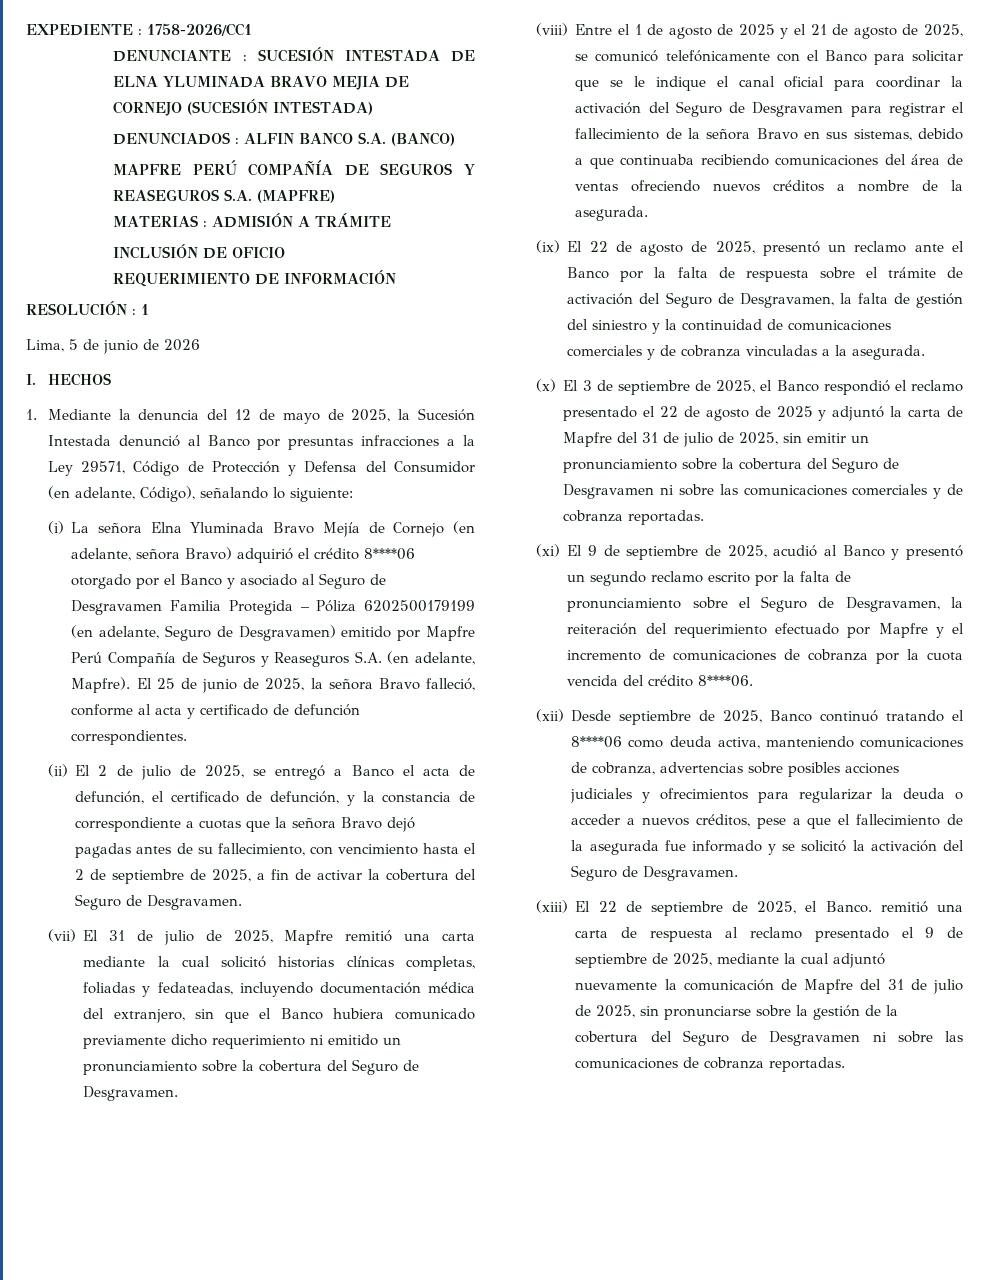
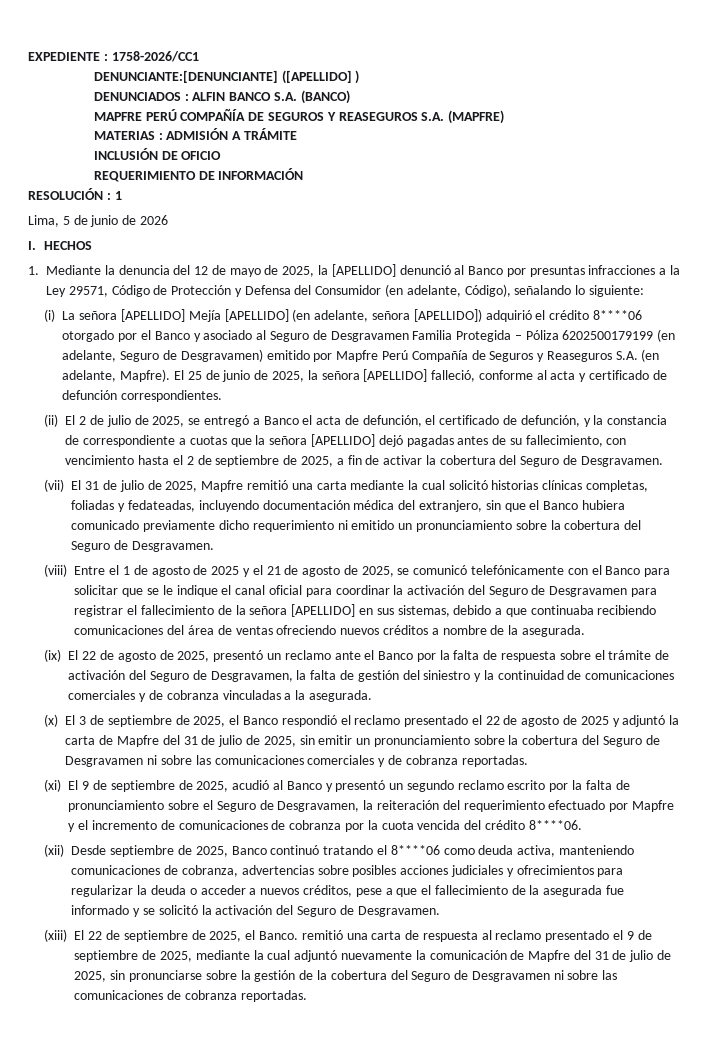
- DENUNCIANTE : SUCESIÓN INTESTADA DE ELNA YLUMINADA BRAVO MEJIA DE CORNEJO (SUCESIÓN INTESTADA)
+ DENUNCIANTE:[DENUNCIANTE] ([APELLIDO] )
- 1. Mediante la denuncia del 12 de mayo de 2025, la Sucesión Intestada denunció al Banco por presuntas infracciones a la Ley 29571, Código de Protección y Defensa del Consumidor (en adelante, Código), señalando lo siguiente:
+ 1. Mediante la denuncia del 12 de mayo de 2025, la [APELLIDO] denunció al Banco por presuntas infracciones a la Ley 29571, Código de Protección y Defensa del Consumidor (en adelante, Código), señalando lo siguiente:
- (i) La señora Elna Yluminada Bravo Mejía de Cornejo (en adelante, señora Bravo) adquirió el crédito 8****06 otorgado por el Banco y asociado al Seguro de Desgravamen Familia Protegida – Póliza 6202500179199 (en adelante, Seguro de Desgravamen) emitido por Mapfre Perú Compañía de Seguros y Reaseguros S.A. (en adelante, Mapfre).
+ (i) La señora [APELLIDO] Mejía [APELLIDO] (en adelante, señora [APELLIDO]) adquirió el crédito 8****06 otorgado por el Banco y asociado al Seguro de Desgravamen Familia Protegida – Póliza 6202500179199 (en adelante, Seguro de Desgravamen) emitido por Mapfre Perú Compañía de Seguros y Reaseguros S.A. (en adelante, Mapfre).
- El 25 de junio de 2025, la señora Bravo falleció, conforme al acta y certificado de defunción correspondientes.
+ El 25 de junio de 2025, la señora [APELLIDO] falleció, conforme al acta y certificado de defunción correspondientes.
- (ii) El 2 de julio de 2025, se entregó a Banco el acta de defunción, el certificado de defunción, y la constancia de correspondiente a cuotas que la señora Bravo dejó pagadas antes de su fallecimiento, con vencimiento hasta el 2 de septiembre de 2025, a fin de activar la cobertura del Seguro de Desgravamen.
+ (ii) El 2 de julio de 2025, se entregó a Banco el acta de defunción, el certificado de defunción, y la constancia de correspondiente a cuotas que la señora [APELLIDO] dejó pagadas antes de su fallecimiento, con vencimiento hasta el 2 de septiembre de 2025, a fin de activar la cobertura del Seguro de Desgravamen.
- (viii) Entre el 1 de agosto de 2025 y el 21 de agosto de 2025, se comunicó telefónicamente con el Banco para solicitar que se le indique el canal oficial para coordinar la activación del Seguro de Desgravamen para registrar el fallecimiento de la señora Bravo en sus sistemas, debido a que continuaba recibiendo comunicaciones del área de ventas ofreciendo nuevos créditos a nombre de la asegurada.
+ (viii) Entre el 1 de agosto de 2025 y el 21 de agosto de 2025, se comunicó telefónicamente con el Banco para solicitar que se le indique el canal oficial para coordinar la activación del Seguro de Desgravamen para registrar el fallecimiento de la señora [APELLIDO] en sus sistemas, debido a que continuaba recibiendo comunicaciones del área de ventas ofreciendo nuevos créditos a nombre de la asegurada.

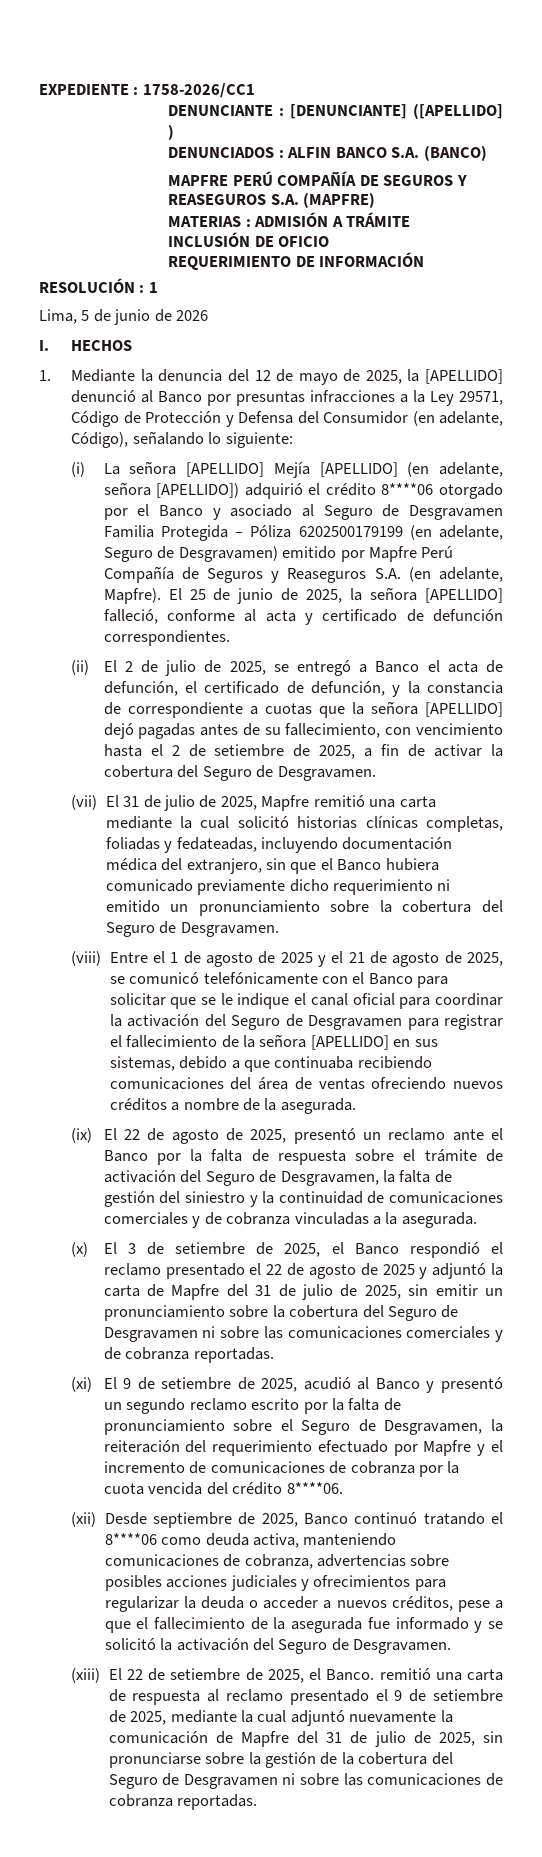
- DENUNCIANTE:[DENUNCIANTE] ([APELLIDO] )
+ DENUNCIANTE : [DENUNCIANTE] ([APELLIDO] )
- (ii) El 2 de julio de 2025, se entregó a Banco el acta de defunción, el certificado de defunción, y la constancia de correspondiente a cuotas que la señora [APELLIDO] dejó pagadas antes de su fallecimiento, con vencimiento hasta el 2 de septiembre de 2025, a fin de activar la cobertura del Seguro de Desgravamen.
+ (ii) El 2 de julio de 2025, se entregó a Banco el acta de defunción, el certificado de defunción, y la constancia de correspondiente a cuotas que la señora [APELLIDO] dejó pagadas antes de su fallecimiento, con vencimiento hasta el 2 de setiembre de 2025, a fin de activar la cobertura del Seguro de Desgravamen.
- (x) El 3 de septiembre de 2025, el Banco respondió el reclamo presentado el 22 de agosto de 2025 y adjuntó la carta de Mapfre del 31 de julio de 2025, sin emitir un pronunciamiento sobre la cobertura del Seguro de Desgravamen ni sobre las comunicaciones comerciales y de cobranza reportadas.
+ (x) El 3 de setiembre de 2025, el Banco respondió el reclamo presentado el 22 de agosto de 2025 y adjuntó la carta de Mapfre del 31 de julio de 2025, sin emitir un pronunciamiento sobre la cobertura del Seguro de Desgravamen ni sobre las comunicaciones comerciales y de cobranza reportadas.
- (xi) El 9 de septiembre de 2025, acudió al Banco y presentó un segundo reclamo escrito por la falta de pronunciamiento sobre el Seguro de Desgravamen, la reiteración del requerimiento efectuado por Mapfre y el incremento de comunicaciones de cobranza por la cuota vencida del crédito 8****06.
+ (xi) El 9 de setiembre de 2025, acudió al Banco y presentó un segundo reclamo escrito por la falta de pronunciamiento sobre el Seguro de Desgravamen, la reiteración del requerimiento efectuado por Mapfre y el incremento de comunicaciones de cobranza por la cuota vencida del crédito 8****06.
- (xiii) El 22 de septiembre de 2025, el Banco. remitió una carta de respuesta al reclamo presentado el 9 de septiembre de 2025, mediante la cual adjuntó nuevamente la comunicación de Mapfre del 31 de julio de 2025, sin pronunciarse sobre la gestión de la cobertura del Seguro de Desgravamen ni sobre las comunicaciones de cobranza reportadas.
+ (xiii) El 22 de setiembre de 2025, el Banco. remitió una carta de respuesta al reclamo presentado el 9 de setiembre de 2025, mediante la cual adjuntó nuevamente la comunicación de Mapfre del 31 de julio de 2025, sin pronunciarse sobre la gestión de la cobertura del Seguro de Desgravamen ni sobre las comunicaciones de cobranza reportadas.

